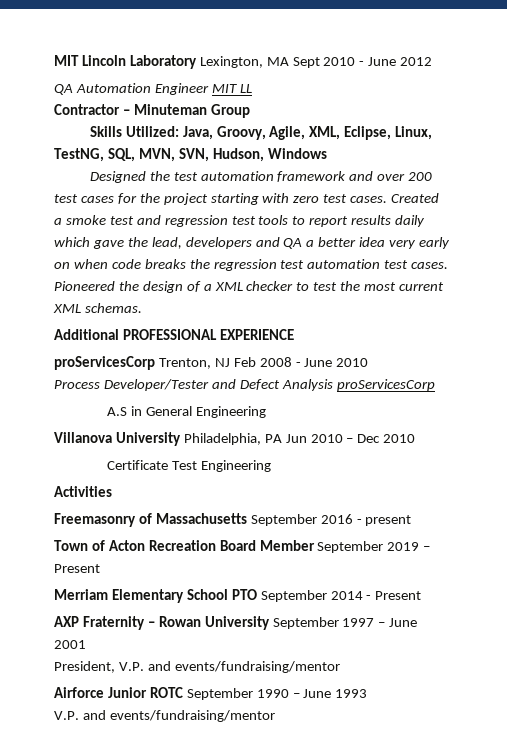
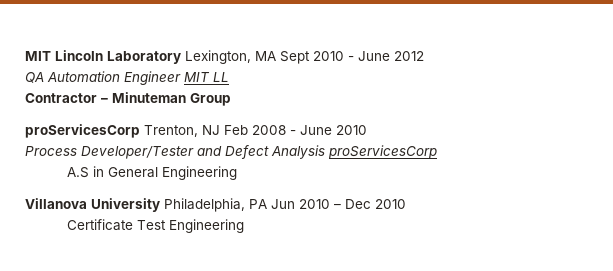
- Skills Utilized: Java, Groovy, Agile, XML, Eclipse, Linux, TestNG, SQL, MVN, SVN, Hudson, Windows
- Designed the test automation framework and over 200 test cases for the project starting with zero test cases. Created a smoke test and regression test tools to report results daily which gave the lead, developers and QA a better idea very early on when code breaks the regression test automation test cases. Pioneered the design of a XML checker to test the most current XML schemas.
- Additional PROFESSIONAL EXPERIENCE
- Activities
- Freemasonry of Massachusetts September 2016 - present
- Town of Acton Recreation Board Member September 2019 – Present
- Merriam Elementary School PTO September 2014 - Present
- AXP Fraternity – Rowan University September 1997 – June 2001
- President, V.P. and events/fundraising/mentor
- Airforce Junior ROTC September 1990 – June 1993
- V.P. and events/fundraising/mentor

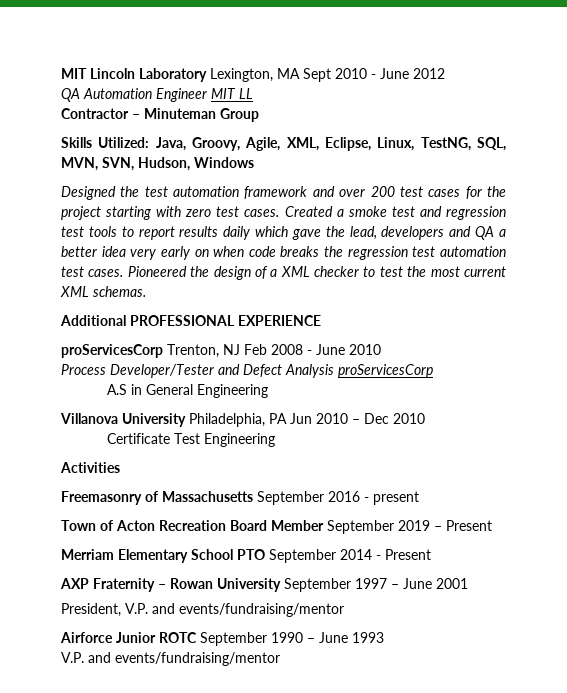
+ Skills Utilized: Java, Groovy, Agile, XML, Eclipse, Linux, TestNG, SQL, MVN, SVN, Hudson, Windows
+ Designed the test automation framework and over 200 test cases for the project starting with zero test cases. Created a smoke test and regression test tools to report results daily which gave the lead, developers and QA a better idea very early on when code breaks the regression test automation test cases. Pioneered the design of a XML checker to test the most current XML schemas.
+ Additional PROFESSIONAL EXPERIENCE
+ Activities
+ Freemasonry of Massachusetts September 2016 - present
+ Town of Acton Recreation Board Member September 2019 – Present
+ Merriam Elementary School PTO September 2014 - Present
+ AXP Fraternity – Rowan University September 1997 – June 2001
+ President, V.P. and events/fundraising/mentor
+ Airforce Junior ROTC September 1990 – June 1993
+ V.P. and events/fundraising/mentor

